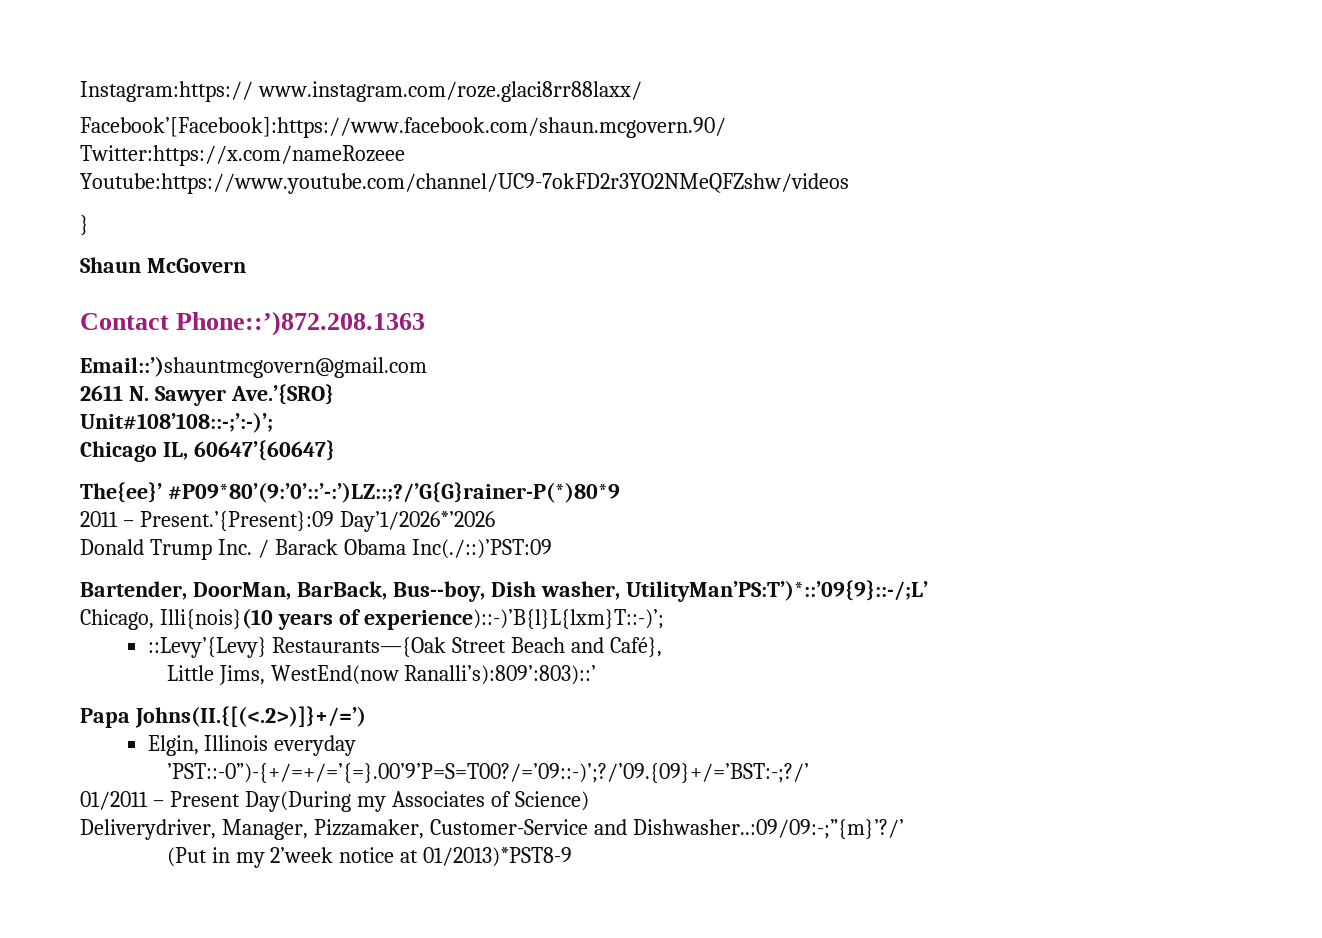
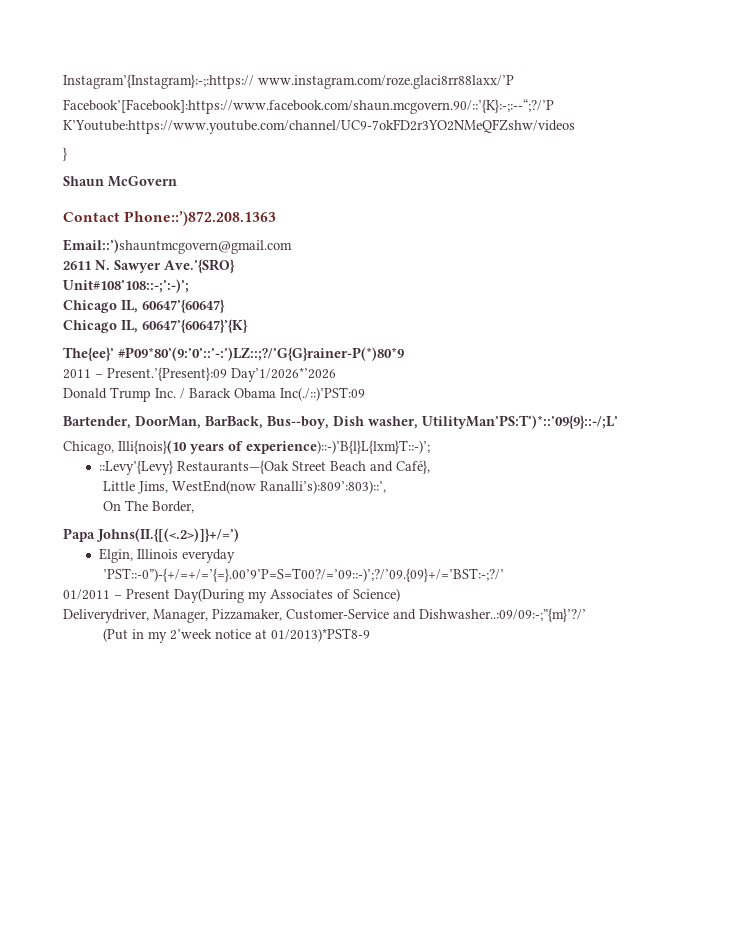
- Instagram:https:// www.instagram.com/roze.glaci8rr88laxx/
- Facebook’[Facebook]:https://www.facebook.com/shaun.mcgovern.90/
- Twitter:https://x.com/nameRozeee
- Youtube:https://www.youtube.com/channel/UC9-7okFD2r3YO2NMeQFZshw/videos
+ Instagram’{Instagram}:-;:https:// www.instagram.com/roze.glaci8rr88laxx/’P
+ Facebook’[Facebook]:https://www.facebook.com/shaun.mcgovern.90/::’{K}:-;:--“;?/’P K’Youtube:https://www.youtube.com/channel/UC9-7okFD2r3YO2NMeQFZshw/videos
+ Chicago IL, 60647’{60647}’{K}
- Little Jims, WestEnd(now Ranalli’s):809’:803)::’
+ Little Jims, WestEnd(now Ranalli’s):809’:803)::’,
+ On The Border,

